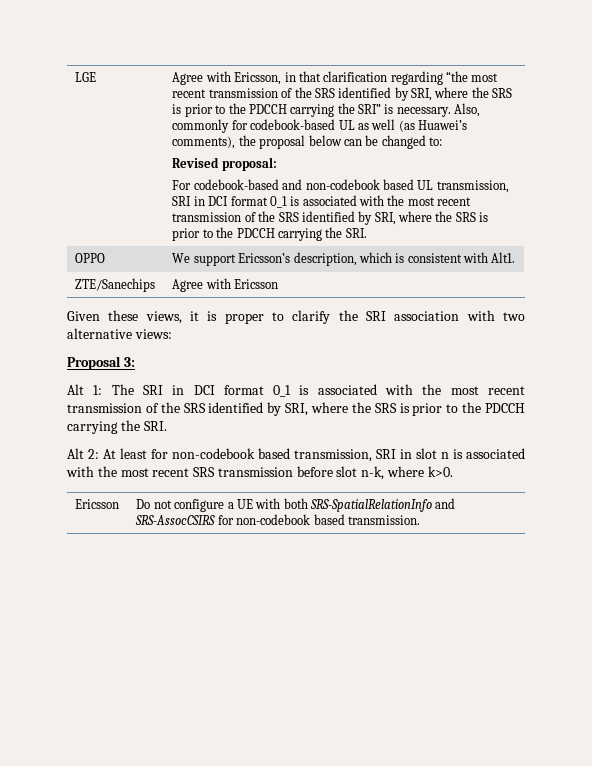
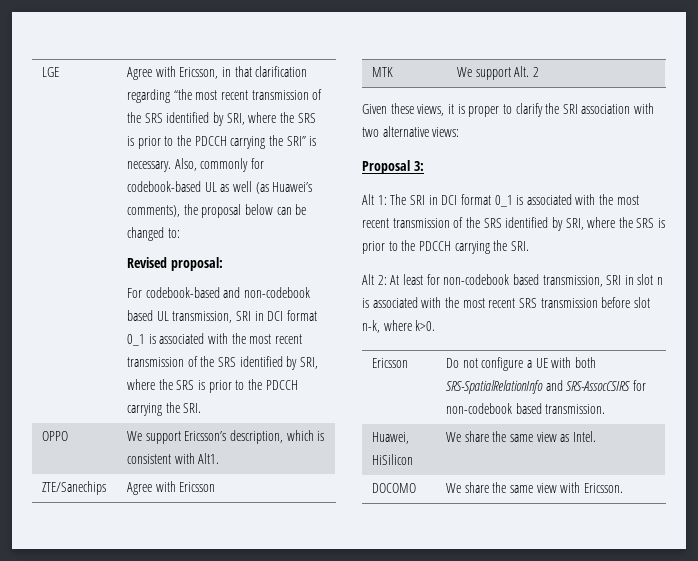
+ MTK | We support Alt. 2
+ Huawei, HiSilicon | We share the same view as Intel.
+ DOCOMO | We share the same view with Ericsson.

